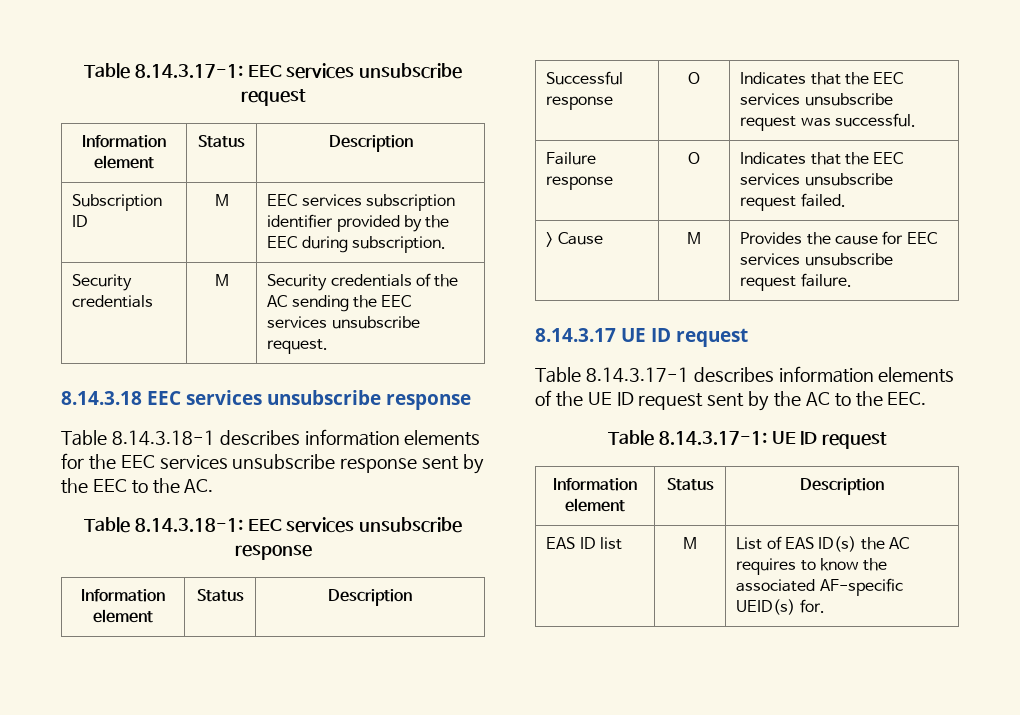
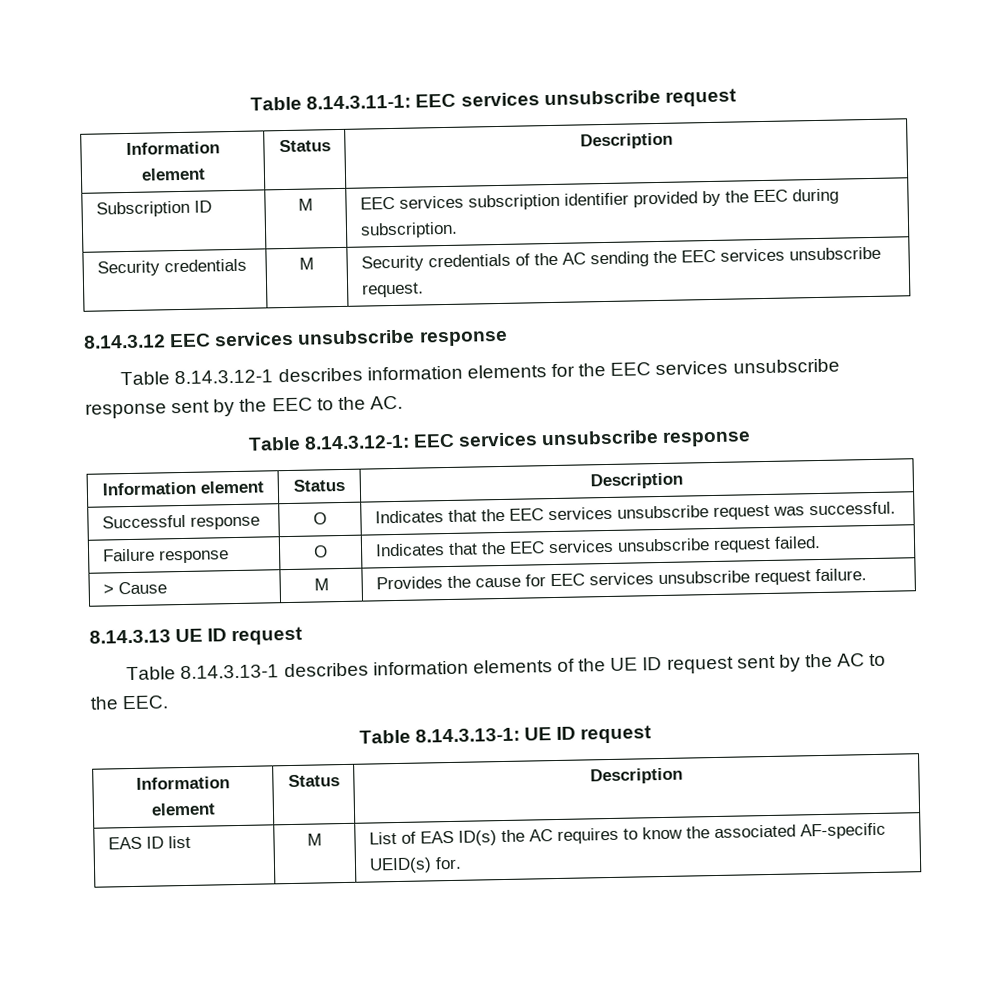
- Table 8.14.3.17-1: EEC services unsubscribe request
+ Table 8.14.3.11-1: EEC services unsubscribe request
- 8.14.3.18 EEC services unsubscribe response
+ 8.14.3.12 EEC services unsubscribe response
- Table 8.14.3.18-1 describes information elements for the EEC services unsubscribe response sent by the EEC to the AC.
+ Table 8.14.3.12-1 describes information elements for the EEC services unsubscribe response sent by the EEC to the AC.
- Table 8.14.3.18-1: EEC services unsubscribe response
+ Table 8.14.3.12-1: EEC services unsubscribe response
- 8.14.3.17 UE ID request
+ 8.14.3.13 UE ID request
- Table 8.14.3.17-1 describes information elements of the UE ID request sent by the AC to the EEC.
+ Table 8.14.3.13-1 describes information elements of the UE ID request sent by the AC to the EEC.
- Table 8.14.3.17-1: UE ID request
+ Table 8.14.3.13-1: UE ID request

